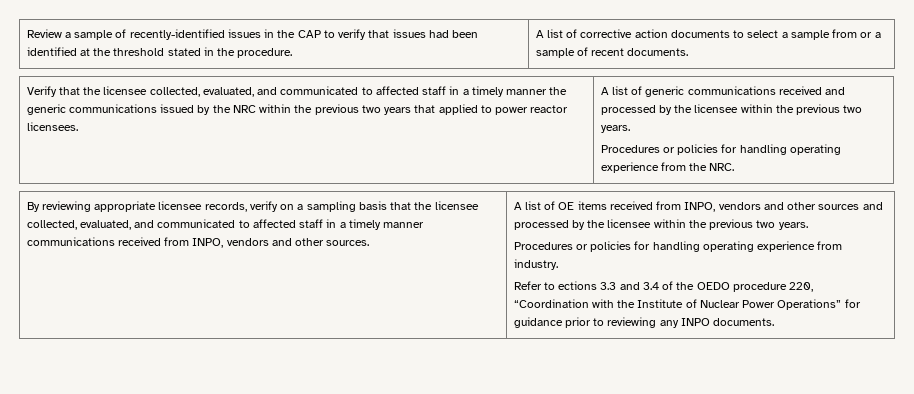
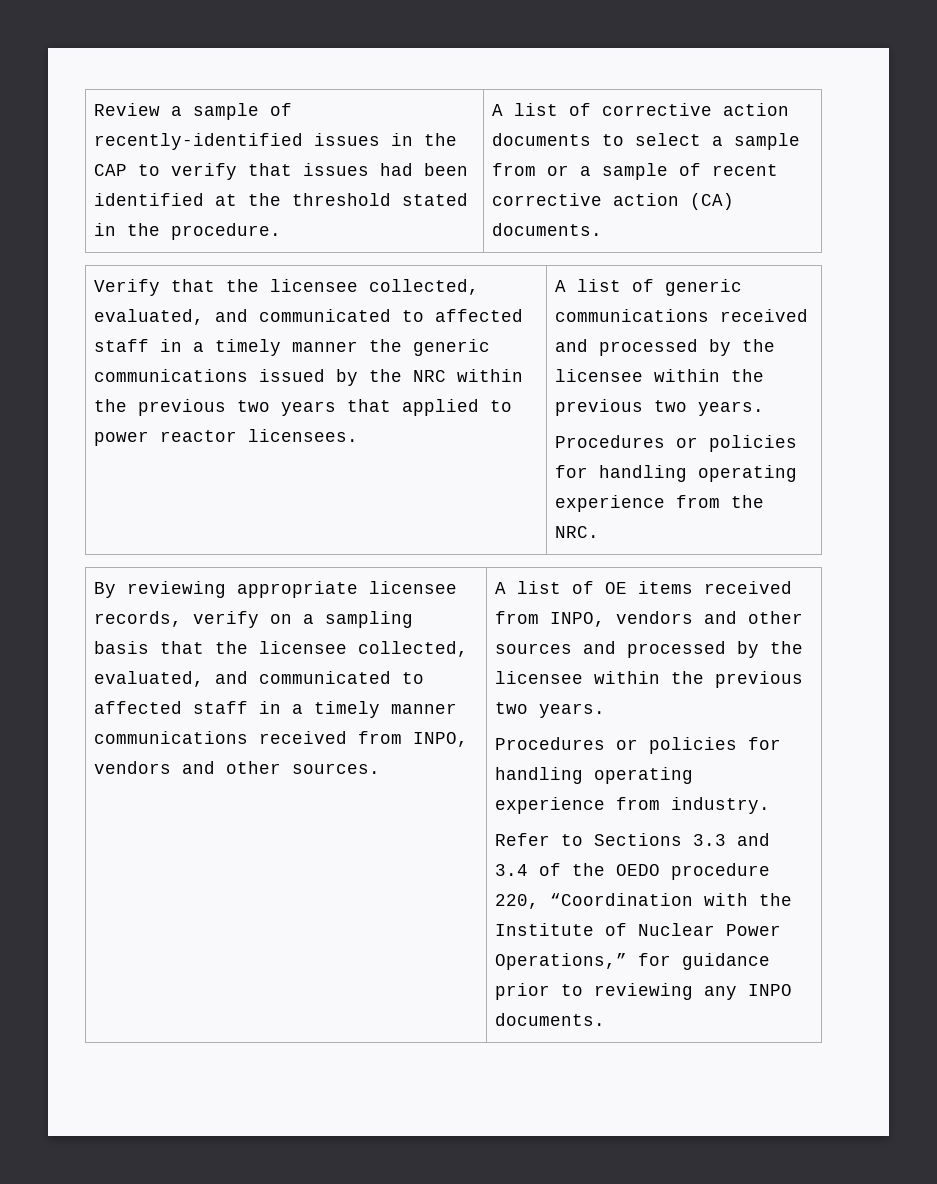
- A list of corrective action documents to select a sample from or a sample of recent documents.
+ A list of corrective action documents to select a sample from or a sample of recent corrective action (CA) documents.
- Refer to ections 3.3 and 3.4 of the OEDO procedure 220, “Coordination with the Institute of Nuclear Power Operations” for guidance prior to reviewing any INPO documents.
+ Refer to Sections 3.3 and 3.4 of the OEDO procedure 220, “Coordination with the Institute of Nuclear Power Operations,” for guidance prior to reviewing any INPO documents.

